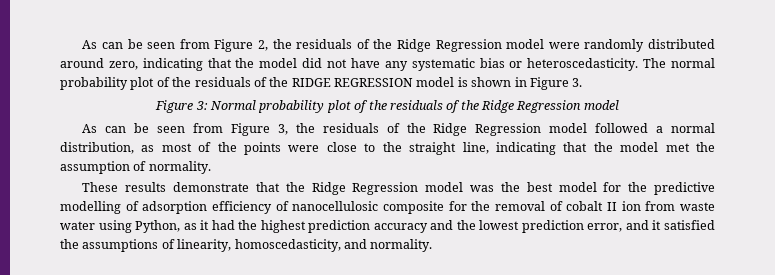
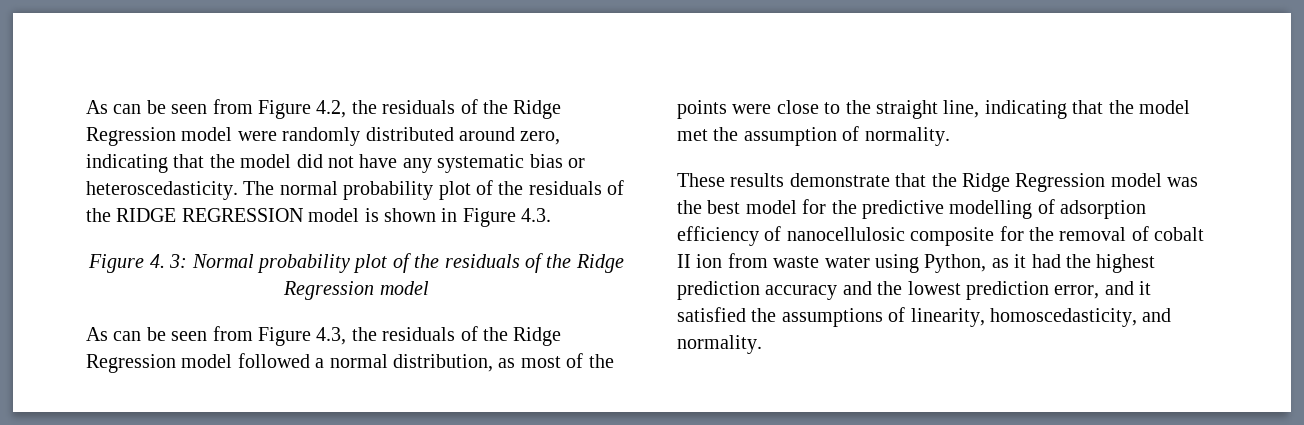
- As can be seen from Figure 2, the residuals of the Ridge Regression model were randomly distributed around zero, indicating that the model did not have any systematic bias or heteroscedasticity.
+ As can be seen from Figure 4.2, the residuals of the Ridge Regression model were randomly distributed around zero, indicating that the model did not have any systematic bias or heteroscedasticity.
- The normal probability plot of the residuals of the RIDGE REGRESSION model is shown in Figure 3.
- Figure 3: Normal probability plot of the residuals of the Ridge Regression model
+ The normal probability plot of the residuals of the RIDGE REGRESSION model is shown in Figure 4.3.
+ Figure 4. 3: Normal probability plot of the residuals of the Ridge Regression model
- As can be seen from Figure 3, the residuals of the Ridge Regression model followed a normal distribution, as most of the points were close to the straight line, indicating that the model met the assumption of normality.
+ As can be seen from Figure 4.3, the residuals of the Ridge Regression model followed a normal distribution, as most of the points were close to the straight line, indicating that the model met the assumption of normality.

